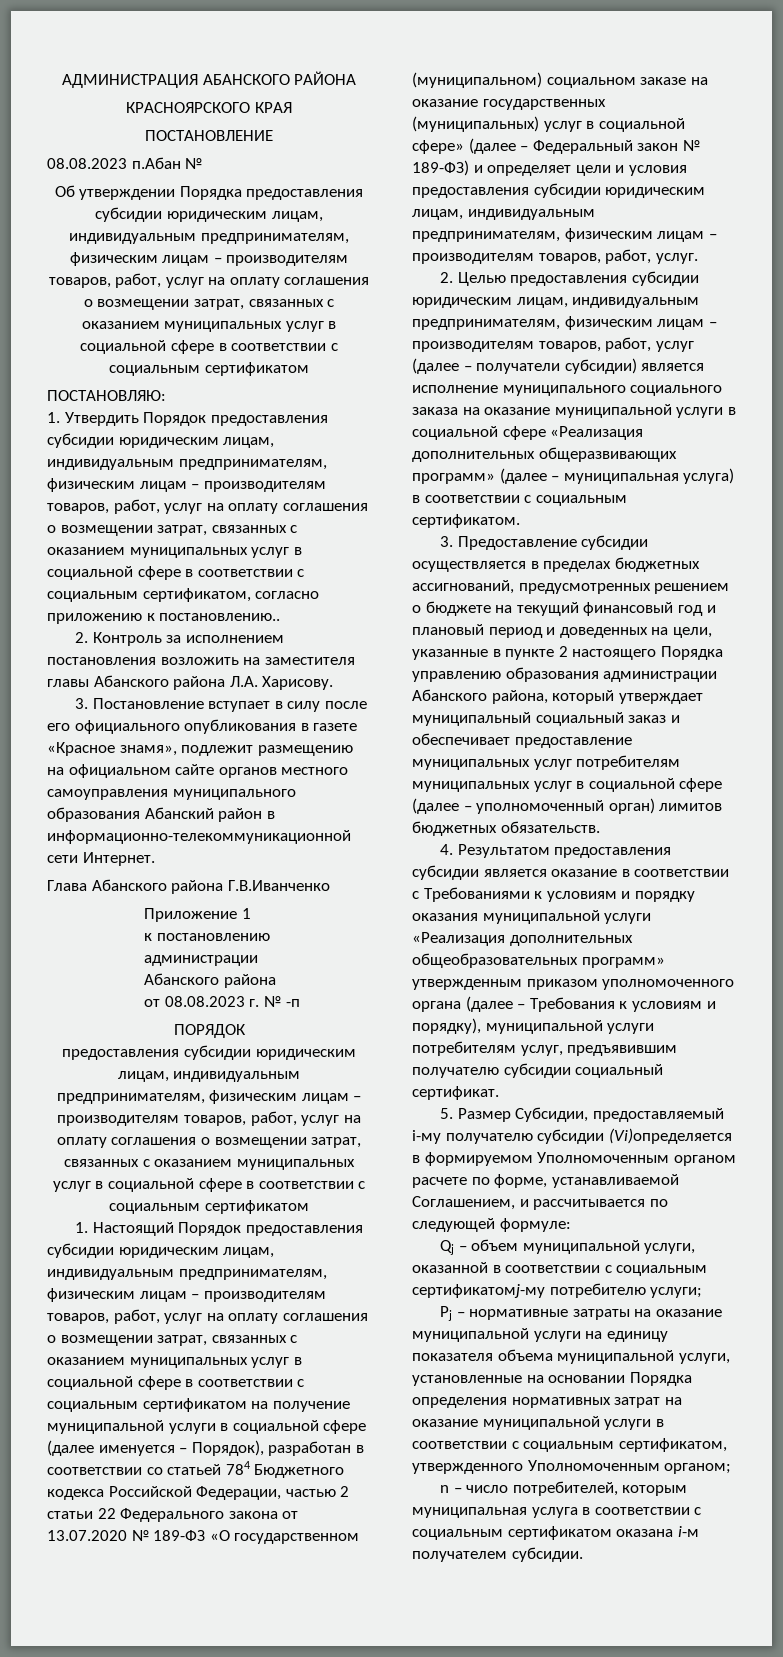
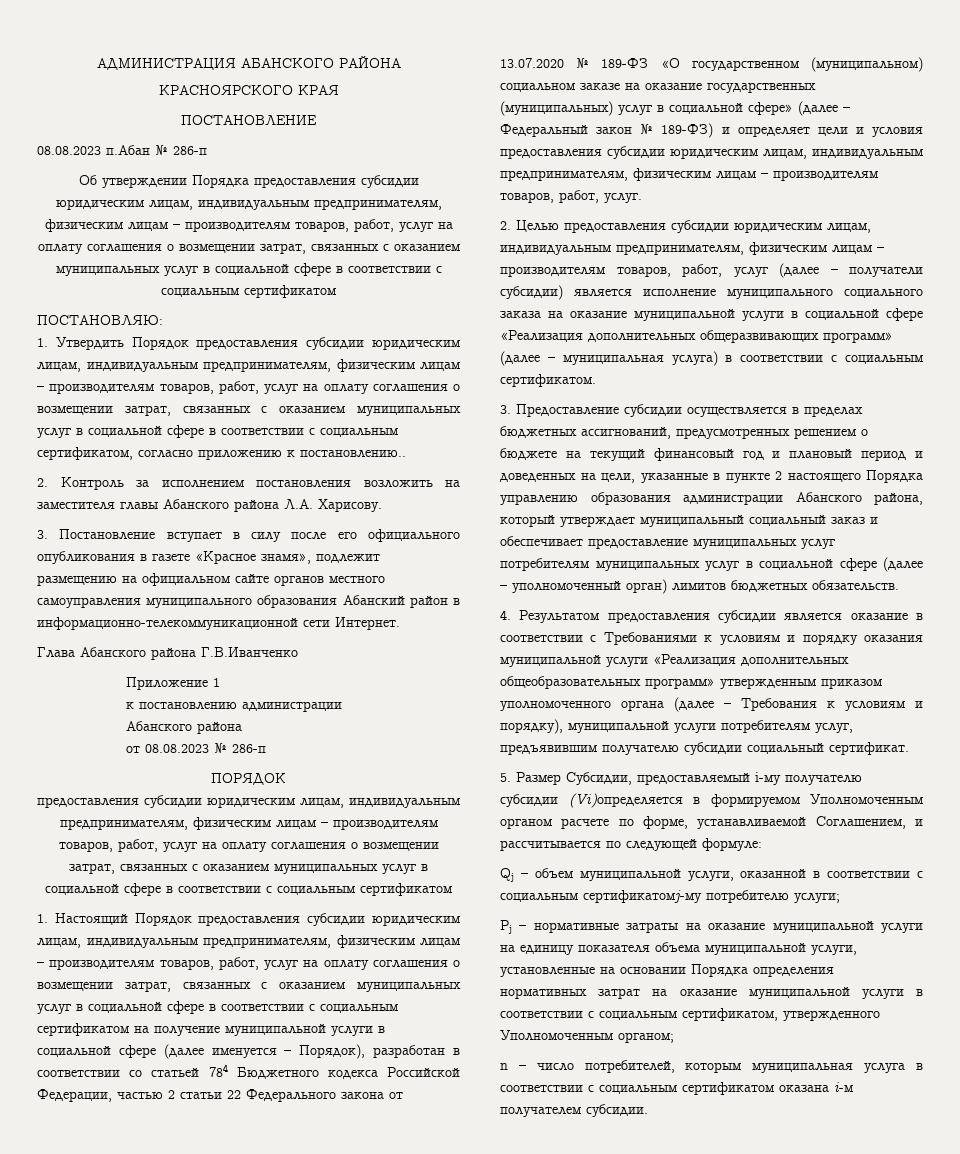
- 08.08.2023 п.Абан №
+ 08.08.2023 п.Абан № 286-п
- от 08.08.2023 г. № -п
+ от 08.08.2023 № 286-п

